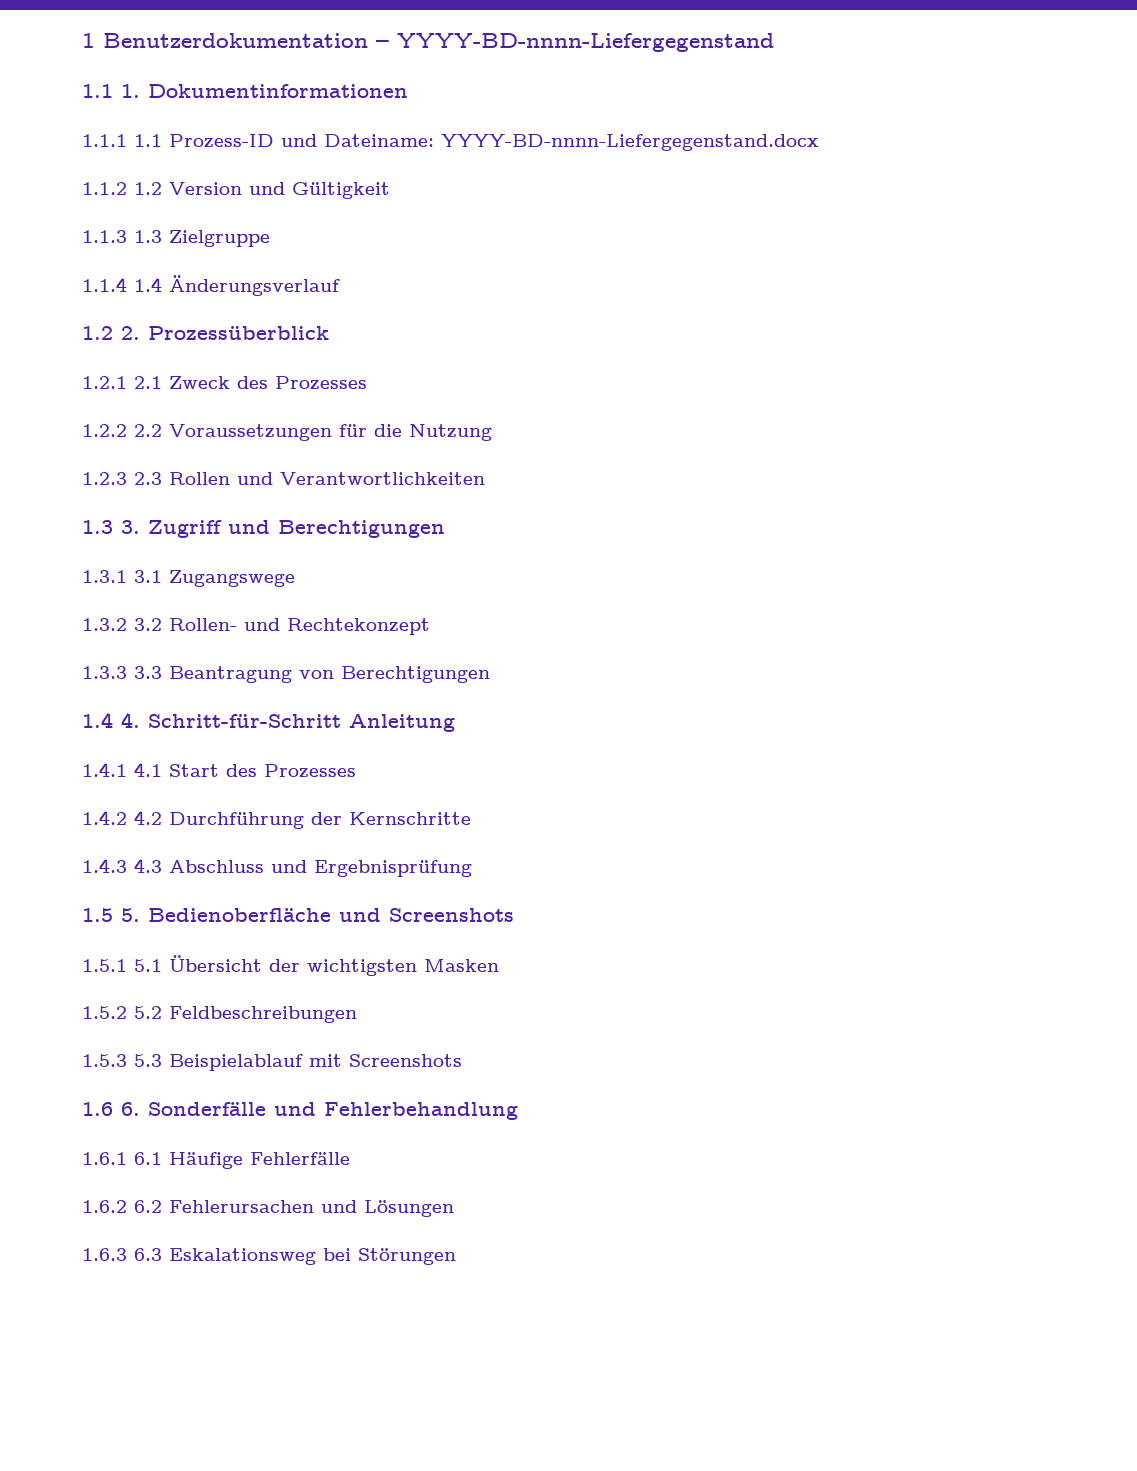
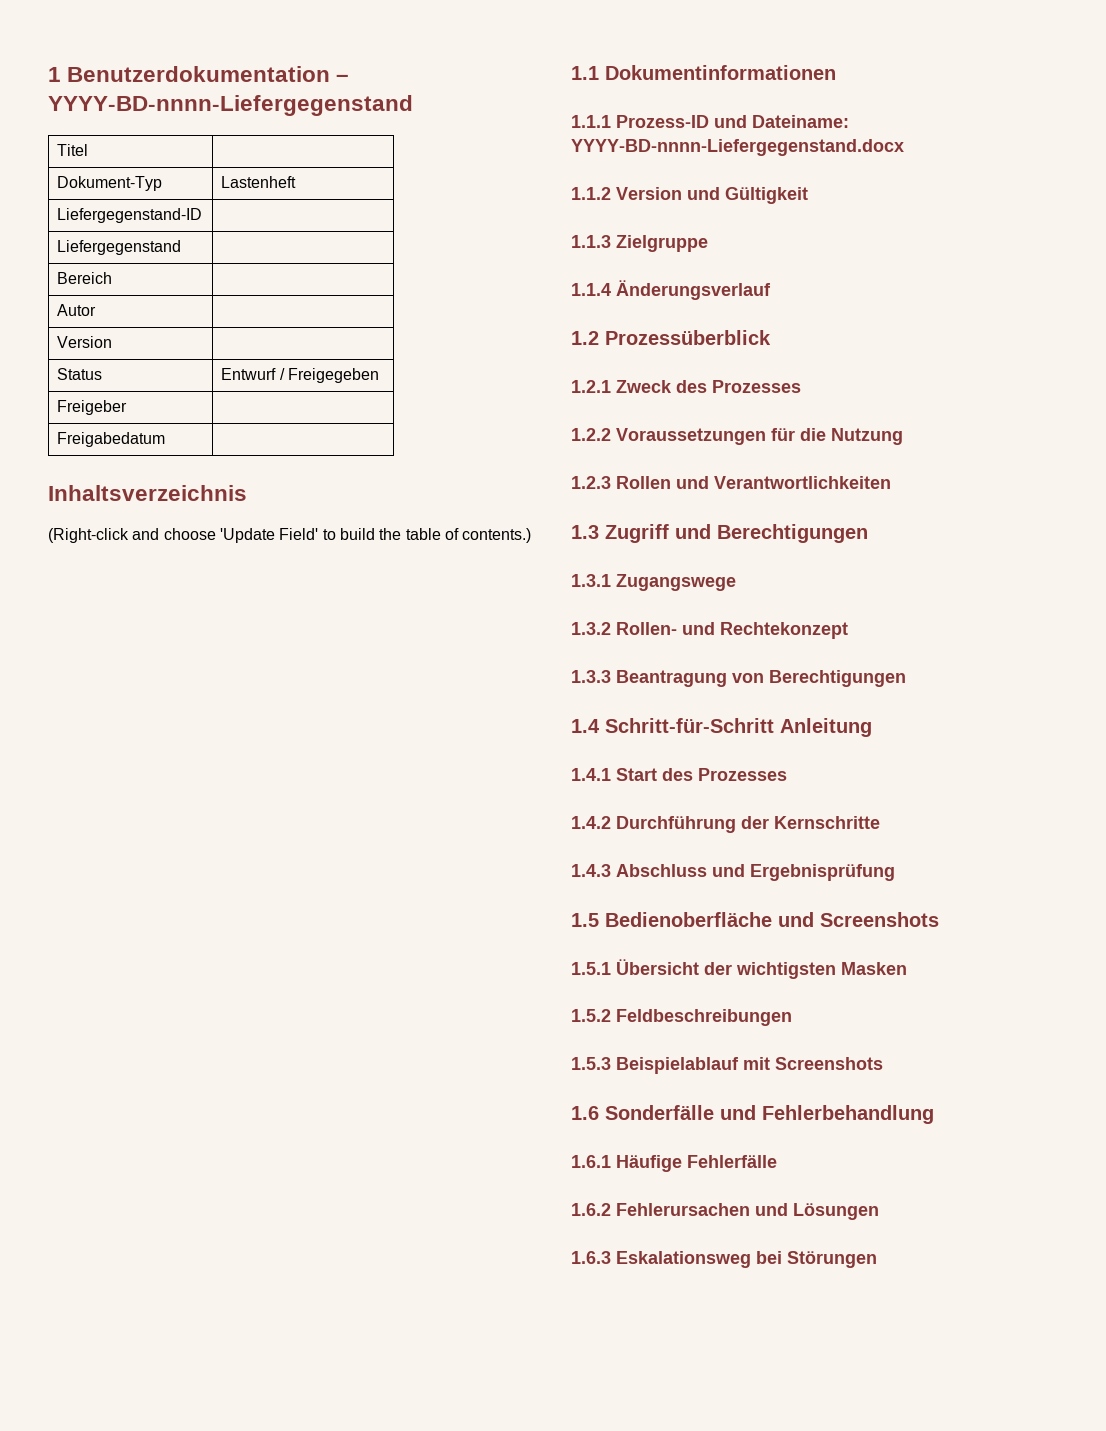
- 1.1 1. Dokumentinformationen
+ Titel |
+ Dokument-Typ | Lastenheft
+ Liefergegenstand-ID |
+ Liefergegenstand |
+ Bereich |
+ Autor |
+ Version |
+ Status | Entwurf / Freigegeben
+ Freigeber |
+ Freigabedatum |
+ Inhaltsverzeichnis
+ (Right-click and choose 'Update Field' to build the table of contents.)
+ 1.1 Dokumentinformationen
- 1.1.1 1.1 Prozess-ID und Dateiname: YYYY-BD-nnnn-Liefergegenstand.docx
+ 1.1.1 Prozess-ID und Dateiname: YYYY-BD-nnnn-Liefergegenstand.docx
- 1.1.2 1.2 Version und Gültigkeit
+ 1.1.2 Version und Gültigkeit
- 1.1.3 1.3 Zielgruppe
+ 1.1.3 Zielgruppe
- 1.1.4 1.4 Änderungsverlauf
+ 1.1.4 Änderungsverlauf
- 1.2 2. Prozessüberblick
+ 1.2 Prozessüberblick
- 1.2.1 2.1 Zweck des Prozesses
+ 1.2.1 Zweck des Prozesses
- 1.2.2 2.2 Voraussetzungen für die Nutzung
+ 1.2.2 Voraussetzungen für die Nutzung
- 1.2.3 2.3 Rollen und Verantwortlichkeiten
+ 1.2.3 Rollen und Verantwortlichkeiten
- 1.3 3. Zugriff und Berechtigungen
+ 1.3 Zugriff und Berechtigungen
- 1.3.1 3.1 Zugangswege
+ 1.3.1 Zugangswege
- 1.3.2 3.2 Rollen- und Rechtekonzept
+ 1.3.2 Rollen- und Rechtekonzept
- 1.3.3 3.3 Beantragung von Berechtigungen
+ 1.3.3 Beantragung von Berechtigungen
- 1.4 4. Schritt-für-Schritt Anleitung
+ 1.4 Schritt-für-Schritt Anleitung
- 1.4.1 4.1 Start des Prozesses
+ 1.4.1 Start des Prozesses
- 1.4.2 4.2 Durchführung der Kernschritte
+ 1.4.2 Durchführung der Kernschritte
- 1.4.3 4.3 Abschluss und Ergebnisprüfung
+ 1.4.3 Abschluss und Ergebnisprüfung
- 1.5 5. Bedienoberfläche und Screenshots
+ 1.5 Bedienoberfläche und Screenshots
- 1.5.1 5.1 Übersicht der wichtigsten Masken
+ 1.5.1 Übersicht der wichtigsten Masken
- 1.5.2 5.2 Feldbeschreibungen
+ 1.5.2 Feldbeschreibungen
- 1.5.3 5.3 Beispielablauf mit Screenshots
+ 1.5.3 Beispielablauf mit Screenshots
- 1.6 6. Sonderfälle und Fehlerbehandlung
+ 1.6 Sonderfälle und Fehlerbehandlung
- 1.6.1 6.1 Häufige Fehlerfälle
+ 1.6.1 Häufige Fehlerfälle
- 1.6.2 6.2 Fehlerursachen und Lösungen
+ 1.6.2 Fehlerursachen und Lösungen
- 1.6.3 6.3 Eskalationsweg bei Störungen
+ 1.6.3 Eskalationsweg bei Störungen

